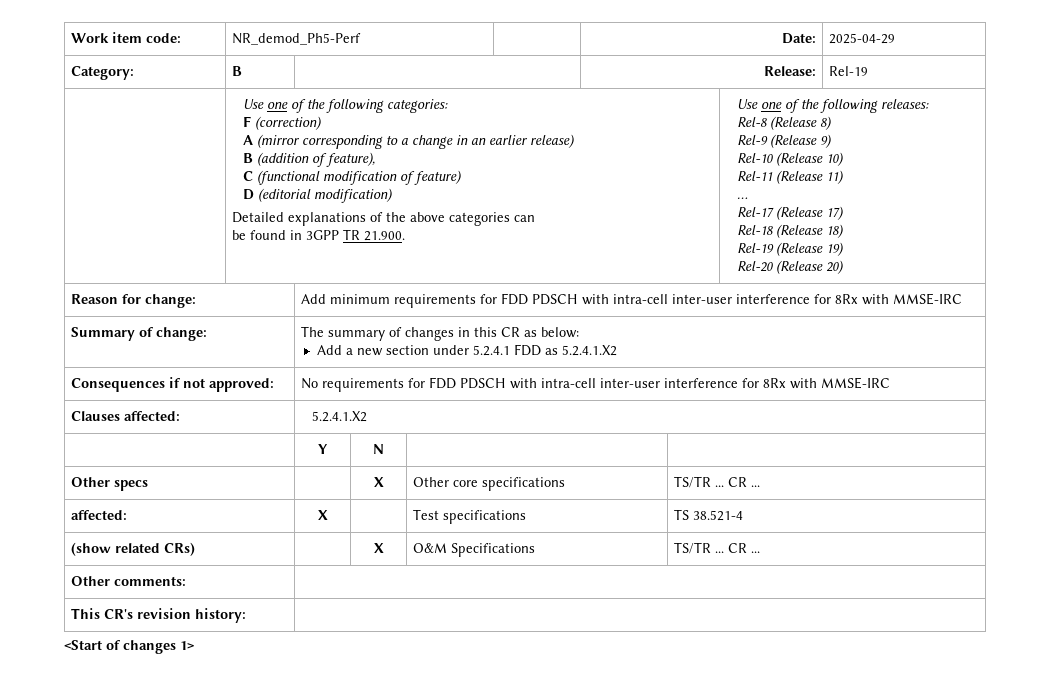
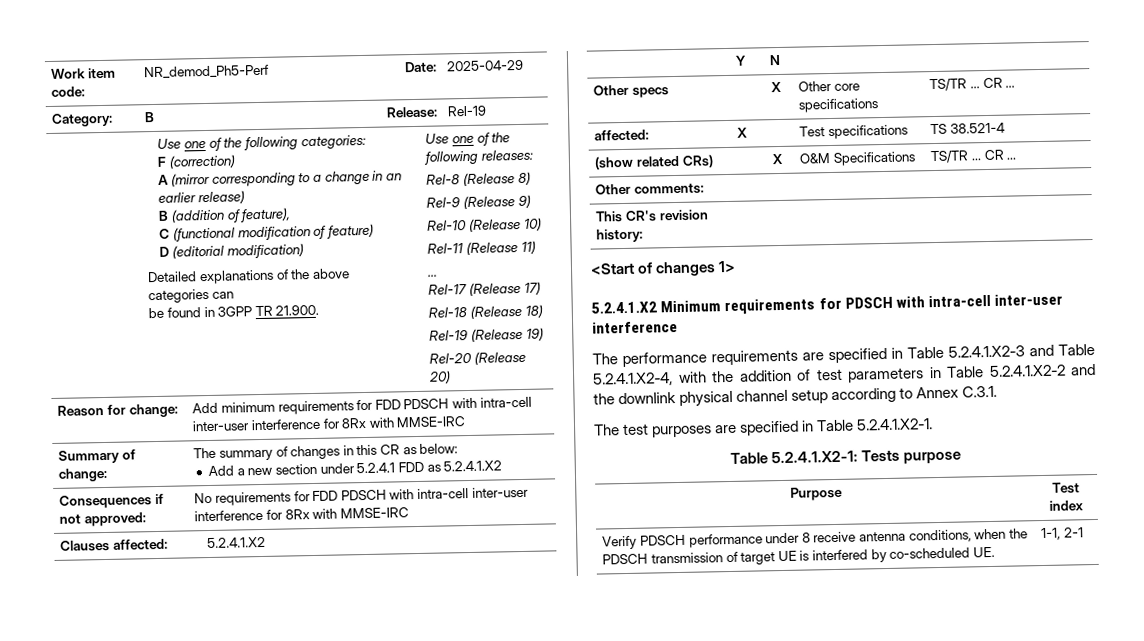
+ 5.2.4.1.X2 Minimum requirements for PDSCH with intra-cell inter-user interference
+ The performance requirements are specified in Table 5.2.4.1.X2-3 and Table 5.2.4.1.X2-4, with the addition of test parameters in Table 5.2.4.1.X2-2 and the downlink physical channel setup according to Annex C.3.1.
+ The test purposes are specified in Table 5.2.4.1.X2-1.
+ Table 5.2.4.1.X2-1: Tests purpose
+ Purpose | Test index
+ Verify PDSCH performance under 8 receive antenna conditions, when the PDSCH transmission of target UE is interfered by co-scheduled UE. | 1-1, 2-1

